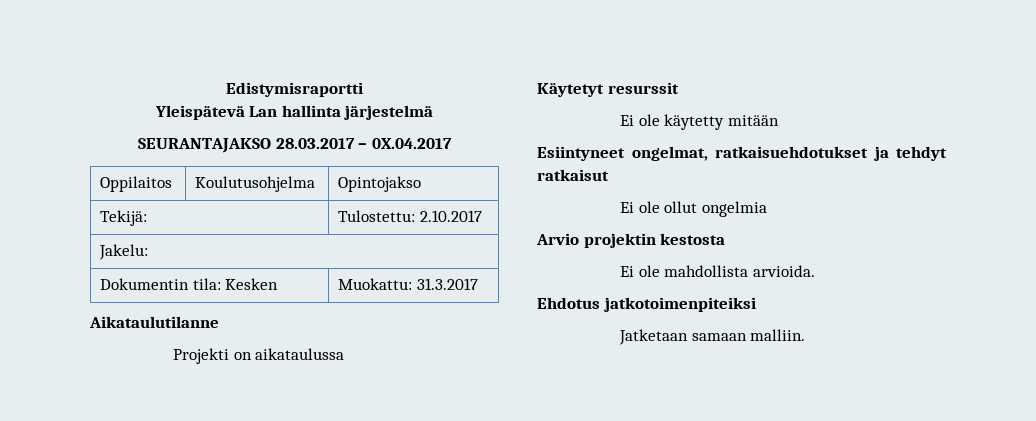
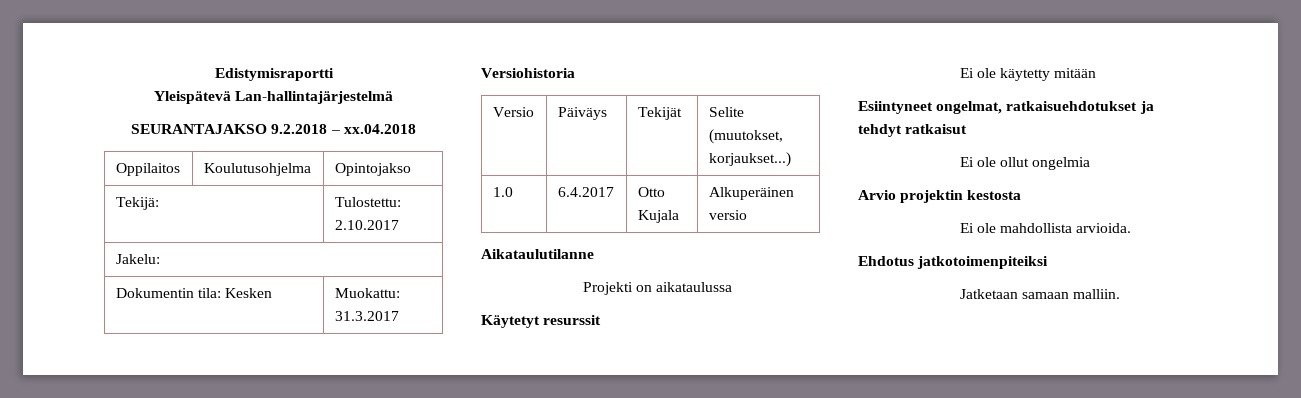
- Yleispätevä Lan hallinta järjestelmä
- SEURANTAJAKSO 28.03.2017 – 0X.04.2017
+ Yleispätevä Lan-hallintajärjestelmä
+ SEURANTAJAKSO 9.2.2018 – xx.04.2018
+ Versiohistoria
+ Versio | Päiväys | Tekijät | Selite (muutokset, korjaukset...)
+ 1.0 | 6.4.2017 | Otto Kujala | Alkuperäinen versio

